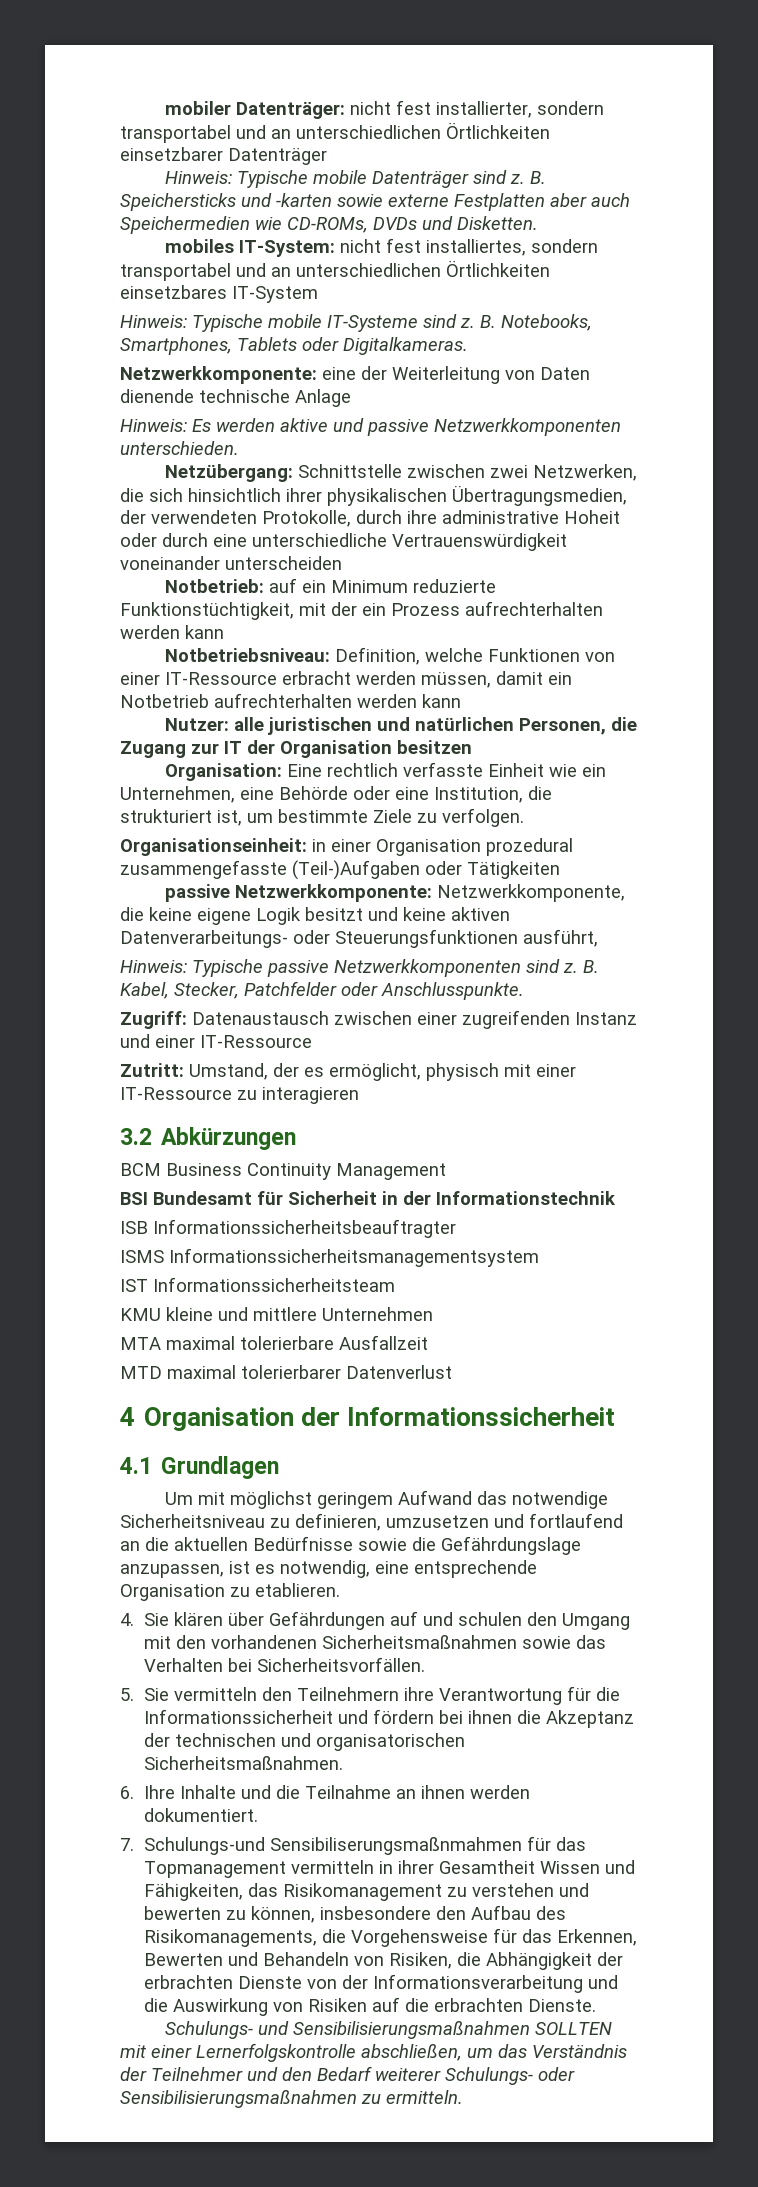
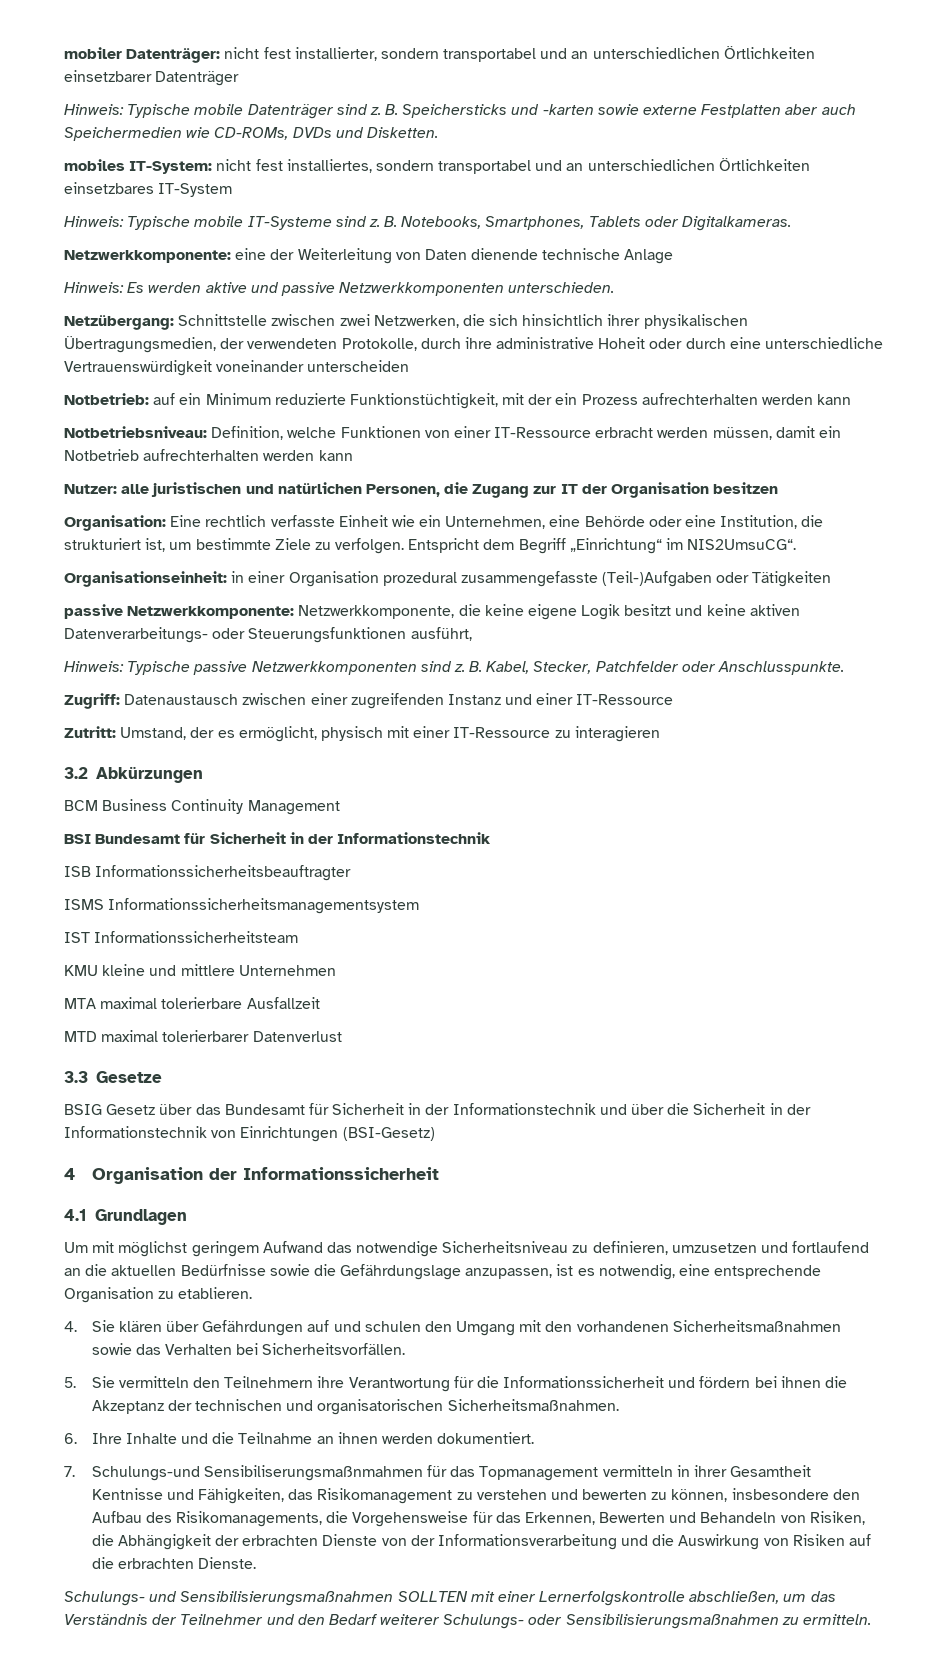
+ Entspricht dem Begriff „Einrichtung“ im NIS2UmsuCG“.
+ 3.3 Gesetze
+ BSIG Gesetz über das Bundesamt für Sicherheit in der Informationstechnik und über die Sicherheit in der Informationstechnik von Einrichtungen (BSI-Gesetz)
- 7. Schulungs-und Sensibiliserungsmaßnmahmen für das Topmanagement vermitteln in ihrer Gesamtheit Wissen und Fähigkeiten, das Risikomanagement zu verstehen und bewerten zu können, insbesondere den Aufbau des Risikomanagements, die Vorgehensweise für das Erkennen, Bewerten und Behandeln von Risiken, die Abhängigkeit der erbrachten Dienste von der Informationsverarbeitung und die Auswirkung von Risiken auf die erbrachten Dienste.
+ 7. Schulungs-und Sensibiliserungsmaßnmahmen für das Topmanagement vermitteln in ihrer Gesamtheit Kentnisse und Fähigkeiten, das Risikomanagement zu verstehen und bewerten zu können, insbesondere den Aufbau des Risikomanagements, die Vorgehensweise für das Erkennen, Bewerten und Behandeln von Risiken, die Abhängigkeit der erbrachten Dienste von der Informationsverarbeitung und die Auswirkung von Risiken auf die erbrachten Dienste.

